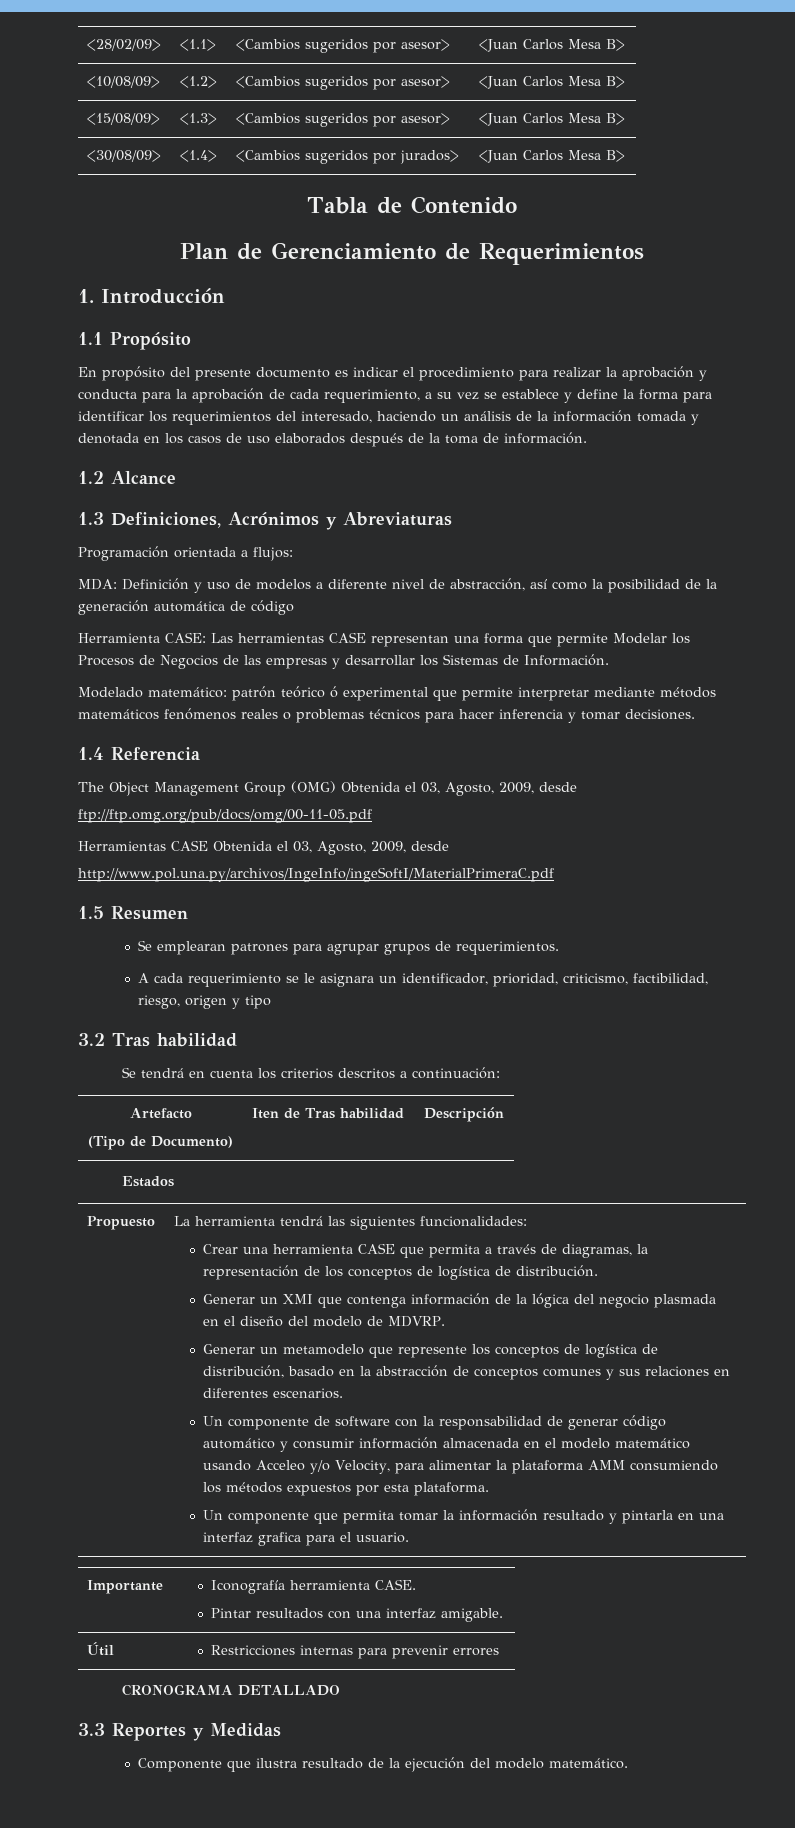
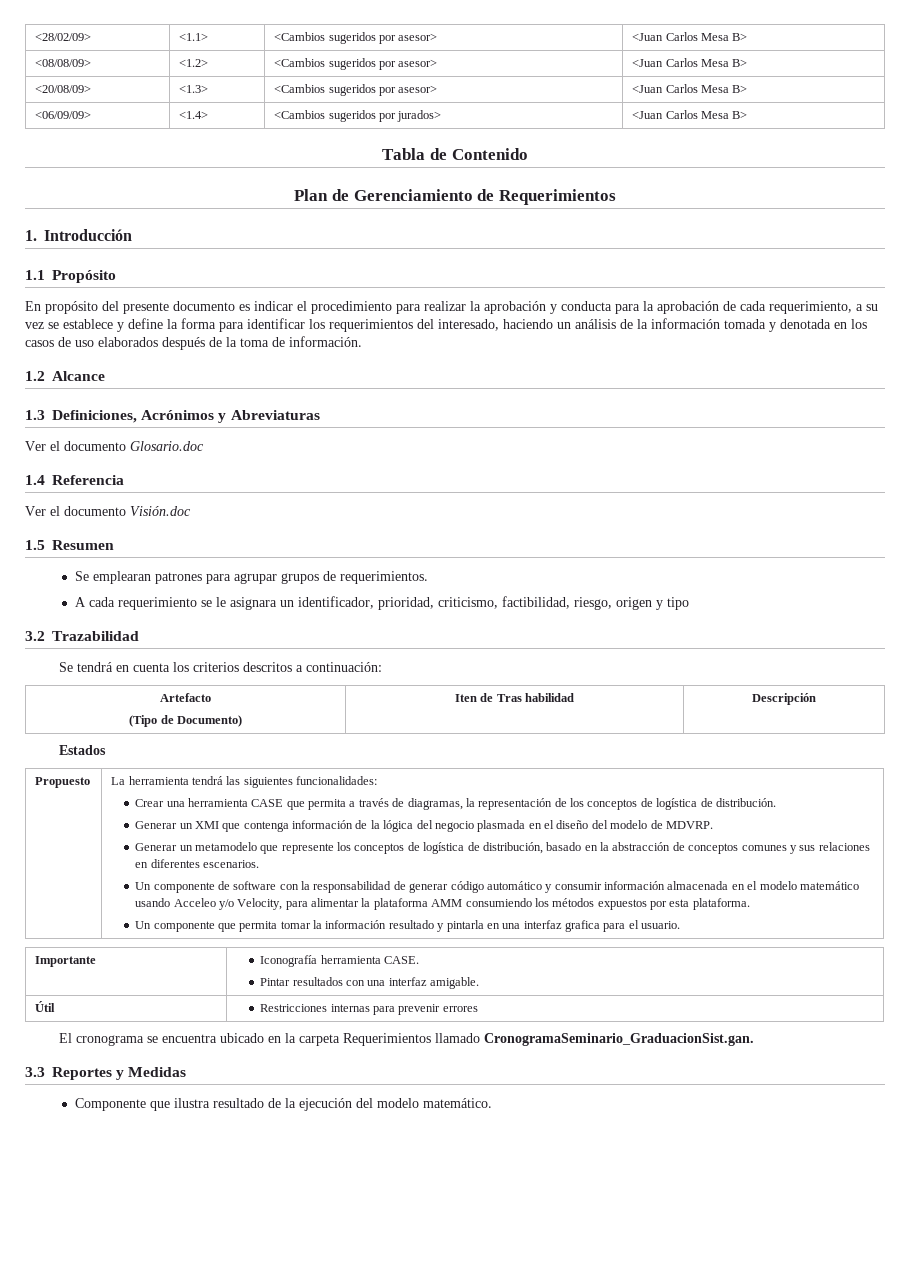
- <10/08/09> | <1.2> | <Cambios sugeridos por asesor> | <Juan Carlos Mesa B>
+ <08/08/09> | <1.2> | <Cambios sugeridos por asesor> | <Juan Carlos Mesa B>
- <15/08/09> | <1.3> | <Cambios sugeridos por asesor> | <Juan Carlos Mesa B>
+ <20/08/09> | <1.3> | <Cambios sugeridos por asesor> | <Juan Carlos Mesa B>
- <30/08/09> | <1.4> | <Cambios sugeridos por jurados> | <Juan Carlos Mesa B>
+ <06/09/09> | <1.4> | <Cambios sugeridos por jurados> | <Juan Carlos Mesa B>
- Programación orientada a flujos:
- MDA: Definición y uso de modelos a diferente nivel de abstracción, así como la posibilidad de la generación automática de código
- Herramienta CASE: Las herramientas CASE representan una forma que permite Modelar los Procesos de Negocios de las empresas y desarrollar los Sistemas de Información.
- Modelado matemático: patrón teórico ó experimental que permite interpretar mediante métodos matemáticos fenómenos reales o problemas técnicos para hacer inferencia y tomar decisiones.
+ Ver el documento Glosario.doc
  1.4 Referencia
- The Object Management Group (OMG) Obtenida el 03, Agosto, 2009, desde
- ftp://ftp.omg.org/pub/docs/omg/00-11-05.pdf
- Herramientas CASE Obtenida el 03, Agosto, 2009, desde
- http://www.pol.una.py/archivos/IngeInfo/ingeSoftI/MaterialPrimeraC.pdf
+ Ver el documento Visión.doc
- 3.2 Tras habilidad
+ 3.2 Trazabilidad
- CRONOGRAMA DETALLADO
+ El cronograma se encuentra ubicado en la carpeta Requerimientos llamado CronogramaSeminario_GraduacionSist.gan.

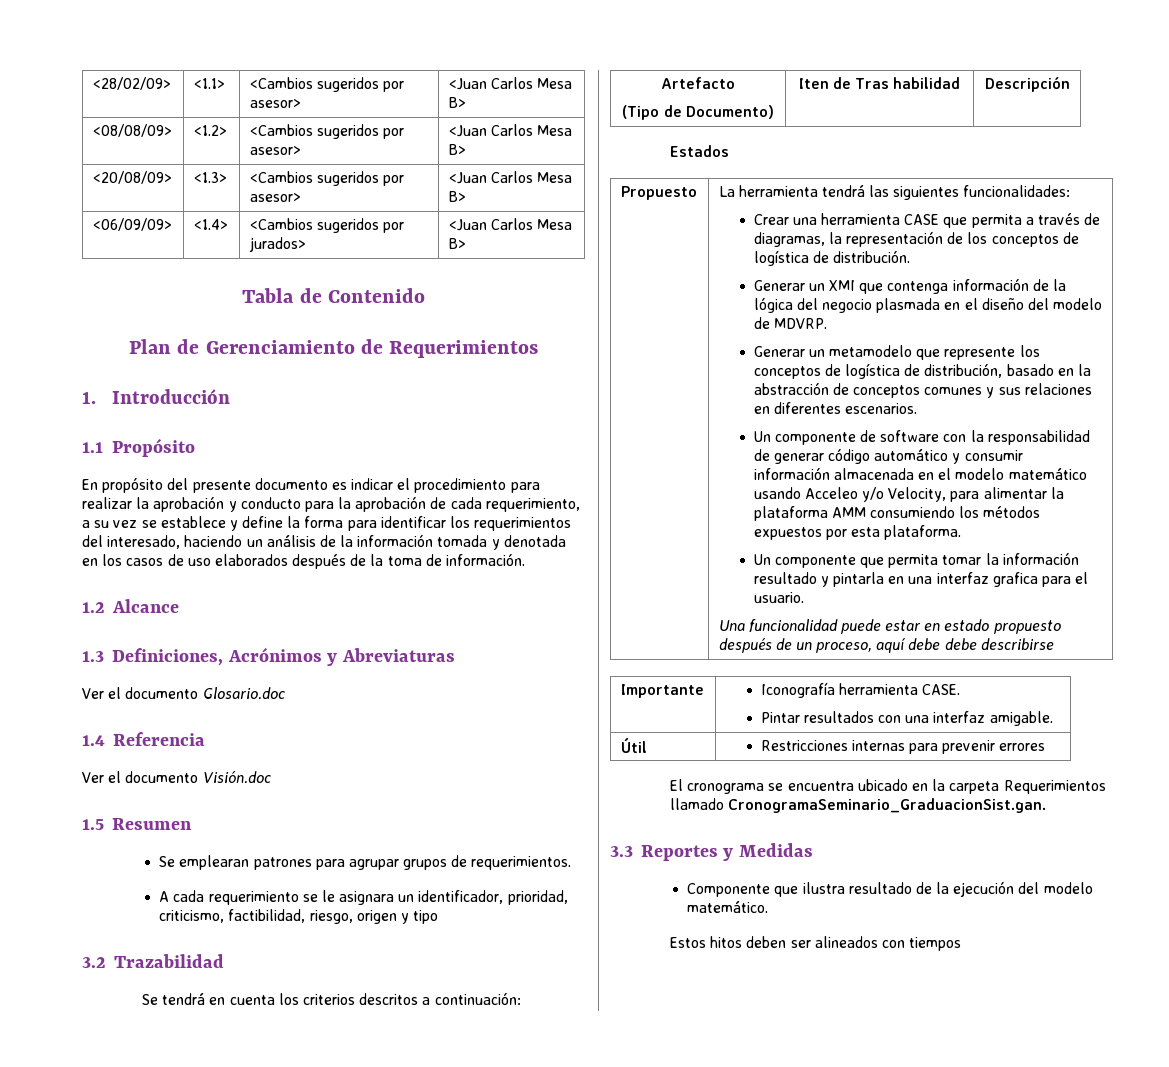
- En propósito del presente documento es indicar el procedimiento para realizar la aprobación y conducta para la aprobación de cada requerimiento, a su vez se establece y define la forma para identificar los requerimientos del interesado, haciendo un análisis de la información tomada y denotada en los casos de uso elaborados después de la toma de información.
+ En propósito del presente documento es indicar el procedimiento para realizar la aprobación y conducto para la aprobación de cada requerimiento, a su vez se establece y define la forma para identificar los requerimientos del interesado, haciendo un análisis de la información tomada y denotada en los casos de uso elaborados después de la toma de información.
+ Una funcionalidad puede estar en estado propuesto después de un proceso, aquí debe debe describirse
+ Estos hitos deben ser alineados con tiempos

